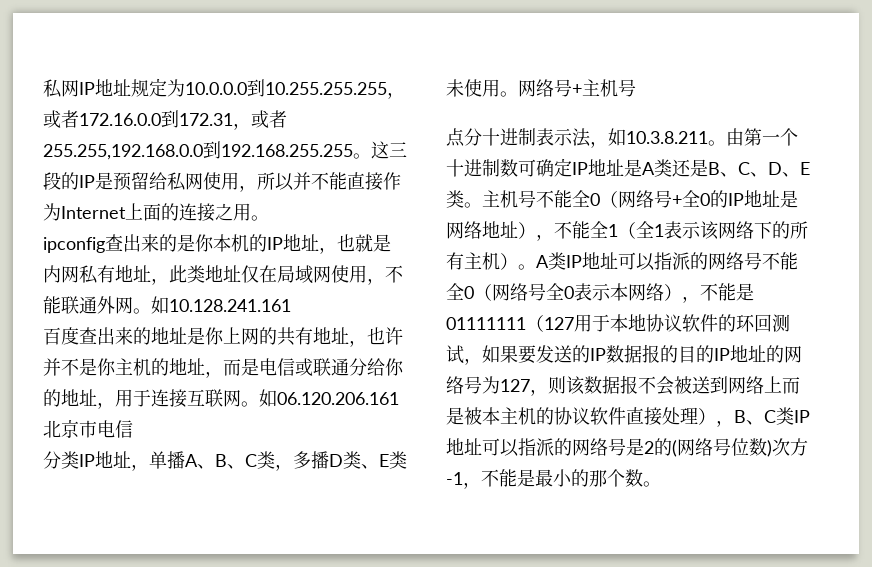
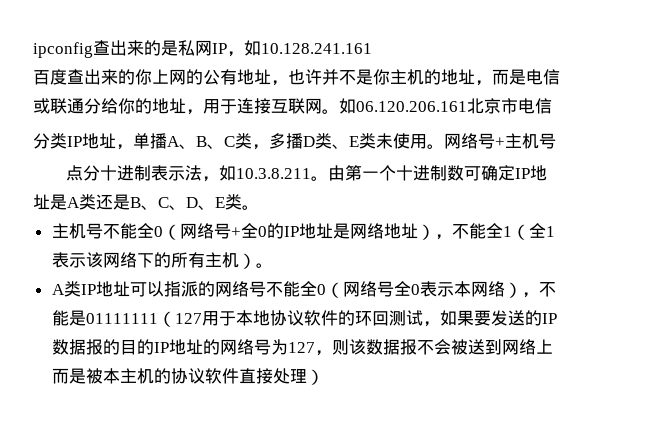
- 私网IP地址规定为10.0.0.0到10.255.255.255，或者172.16.0.0到172.31，或者255.255,192.168.0.0到192.168.255.255。这三段的IP是预留给私网使用，所以并不能直接作为Internet上面的连接之用。
- ipconfig查出来的是你本机的IP地址，也就是内网私有地址，此类地址仅在局域网使用，不能联通外网。如10.128.241.161
+ ipconfig查出来的是私网IP，如10.128.241.161
- 百度查出来的地址是你上网的共有地址，也许并不是你主机的地址，而是电信或联通分给你的地址，用于连接互联网。
+ 百度查出来的你上网的公有地址，也许并不是你主机的地址，而是电信或联通分给你的地址，用于连接互联网。
- 由第一个十进制数可确定IP地址是A类还是B、C、D、E类。主机号不能全0（网络号+全0的IP地址是网络地址），不能全1（全1表示该网络下的所有主机）。A类IP地址可以指派的网络号不能全0（网络号全0表示本网络），不能是01111111（127用于本地协议软件的环回测试，如果要发送的IP数据报的目的IP地址的网络号为127，则该数据报不会被送到网络上而是被本主机的协议软件直接处理），B、C类IP地址可以指派的网络号是2的(网络号位数)次方-1，不能是最小的那个数。
+ 由第一个十进制数可确定IP地址是A类还是B、C、D、E类。
+ 主机号不能全0（网络号+全0的IP地址是网络地址），不能全1（全1表示该网络下的所有主机）。
+ A类IP地址可以指派的网络号不能全0（网络号全0表示本网络），不能是01111111（127用于本地协议软件的环回测试，如果要发送的IP数据报的目的IP地址的网络号为127，则该数据报不会被送到网络上而是被本主机的协议软件直接处理）

